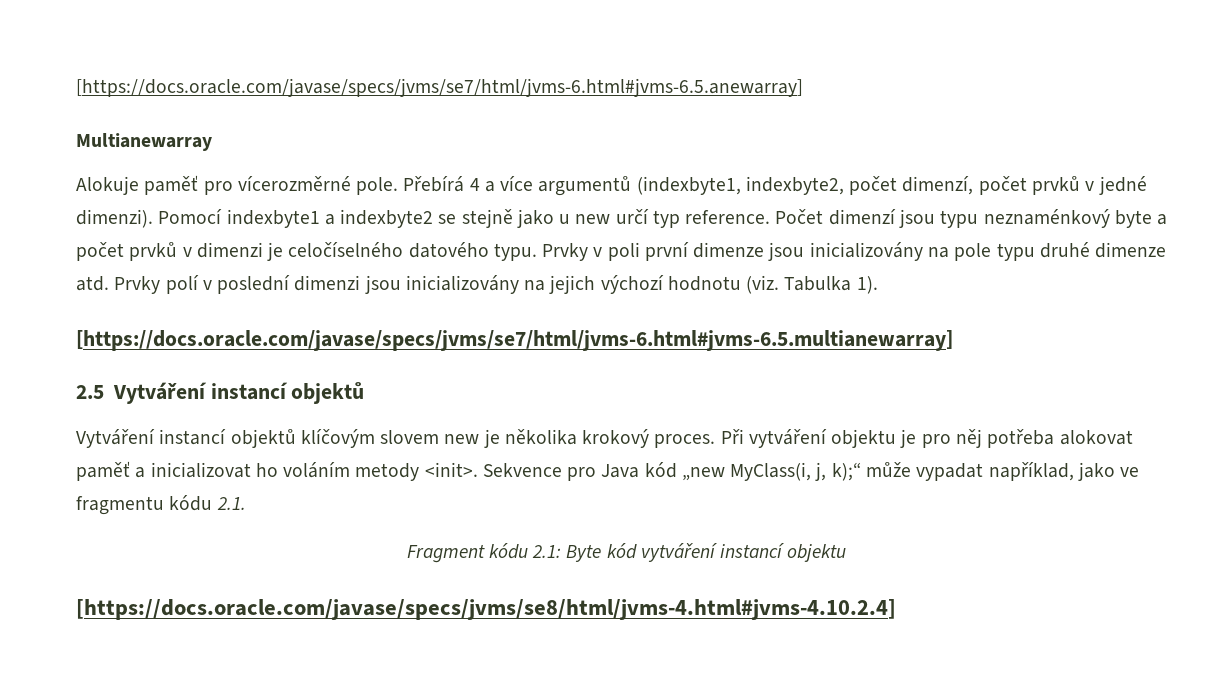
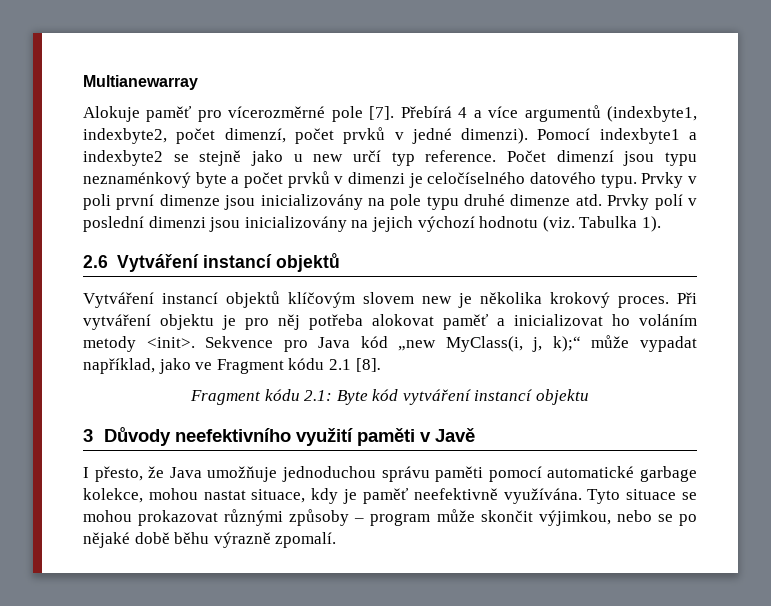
- [https://docs.oracle.com/javase/specs/jvms/se7/html/jvms-6.html#jvms-6.5.anewarray]
- Alokuje paměť pro vícerozměrné pole.
+ Alokuje paměť pro vícerozměrné pole [7].
- [https://docs.oracle.com/javase/specs/jvms/se7/html/jvms-6.html#jvms-6.5.multianewarray]
- 2.5 Vytváření instancí objektů
+ 2.6 Vytváření instancí objektů
- Sekvence pro Java kód „new MyClass(i, j, k);“ může vypadat například, jako ve fragmentu kódu 2.1.
+ Sekvence pro Java kód „new MyClass(i, j, k);“ může vypadat například, jako ve Fragment kódu 2.1 [8].
- [https://docs.oracle.com/javase/specs/jvms/se8/html/jvms-4.html#jvms-4.10.2.4]
+ 3 Důvody neefektivního využití paměti v Javě
+ I přesto, že Java umožňuje jednoduchou správu paměti pomocí automatické garbage kolekce, mohou nastat situace, kdy je paměť neefektivně využívána. Tyto situace se mohou prokazovat různými způsoby – program může skončit výjimkou, nebo se po nějaké době běhu výrazně zpomalí.

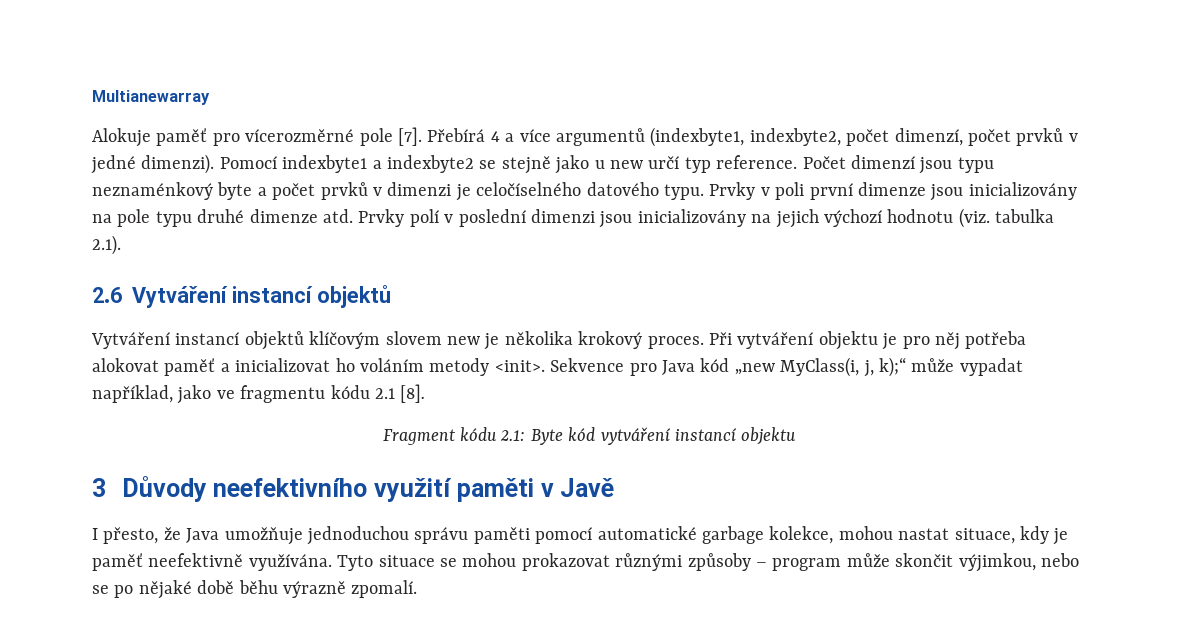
- Prvky polí v poslední dimenzi jsou inicializovány na jejich výchozí hodnotu (viz. Tabulka 1).
+ Prvky polí v poslední dimenzi jsou inicializovány na jejich výchozí hodnotu (viz. tabulka 2.1).
- Sekvence pro Java kód „new MyClass(i, j, k);“ může vypadat například, jako ve Fragment kódu 2.1 [8].
+ Sekvence pro Java kód „new MyClass(i, j, k);“ může vypadat například, jako ve fragmentu kódu 2.1 [8].

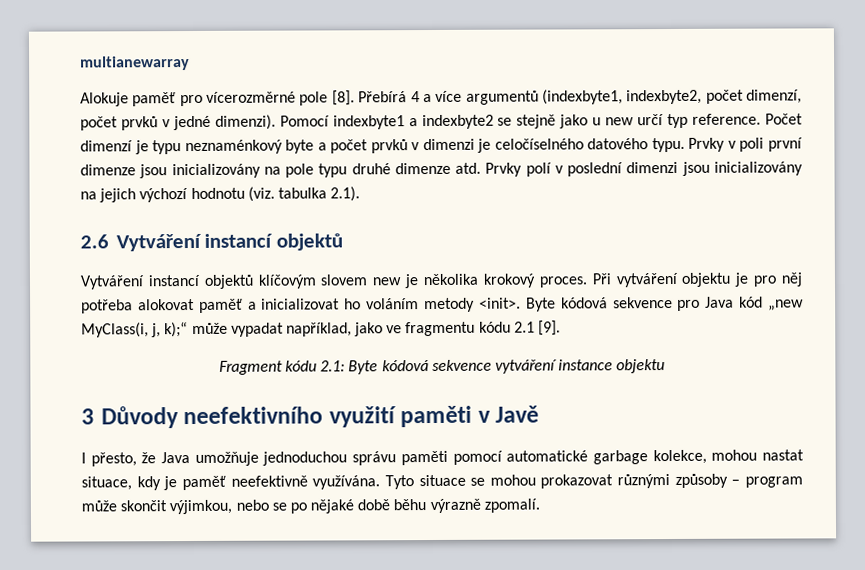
- Multianewarray
+ multianewarray
- Alokuje paměť pro vícerozměrné pole [7].
+ Alokuje paměť pro vícerozměrné pole [8].
- Počet dimenzí jsou typu neznaménkový byte a počet prvků v dimenzi je celočíselného datového typu.
+ Počet dimenzí je typu neznaménkový byte a počet prvků v dimenzi je celočíselného datového typu.
- Sekvence pro Java kód „new MyClass(i, j, k);“ může vypadat například, jako ve fragmentu kódu 2.1 [8].
+ Byte kódová sekvence pro Java kód „new MyClass(i, j, k);“ může vypadat například, jako ve fragmentu kódu 2.1 [9].
- Fragment kódu 2.1: Byte kód vytváření instancí objektu
+ Fragment kódu 2.1: Byte kódová sekvence vytváření instance objektu

